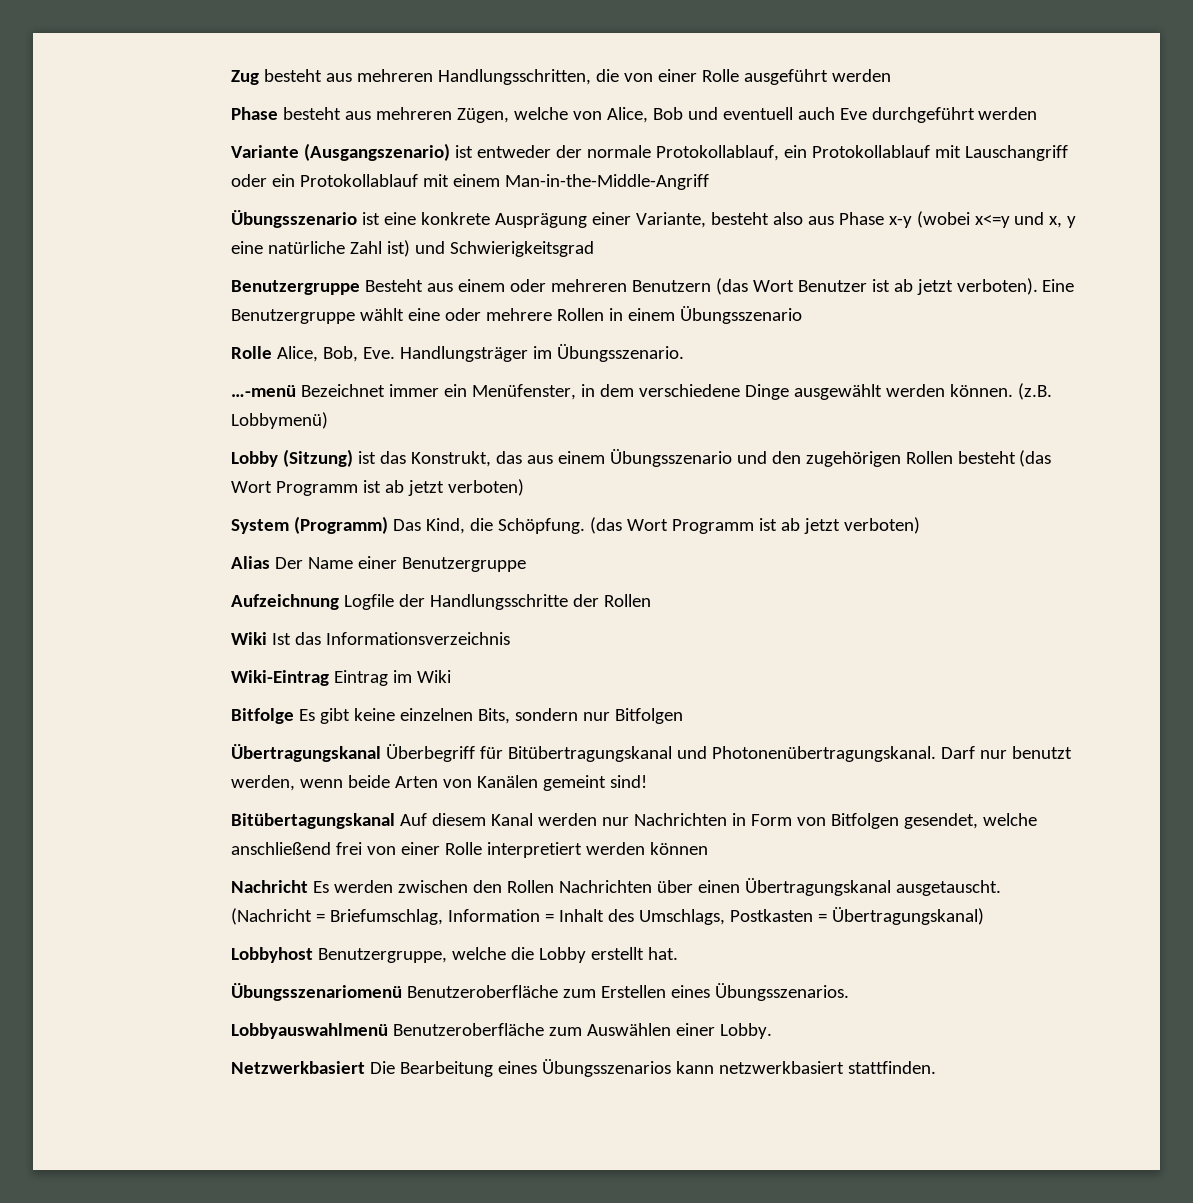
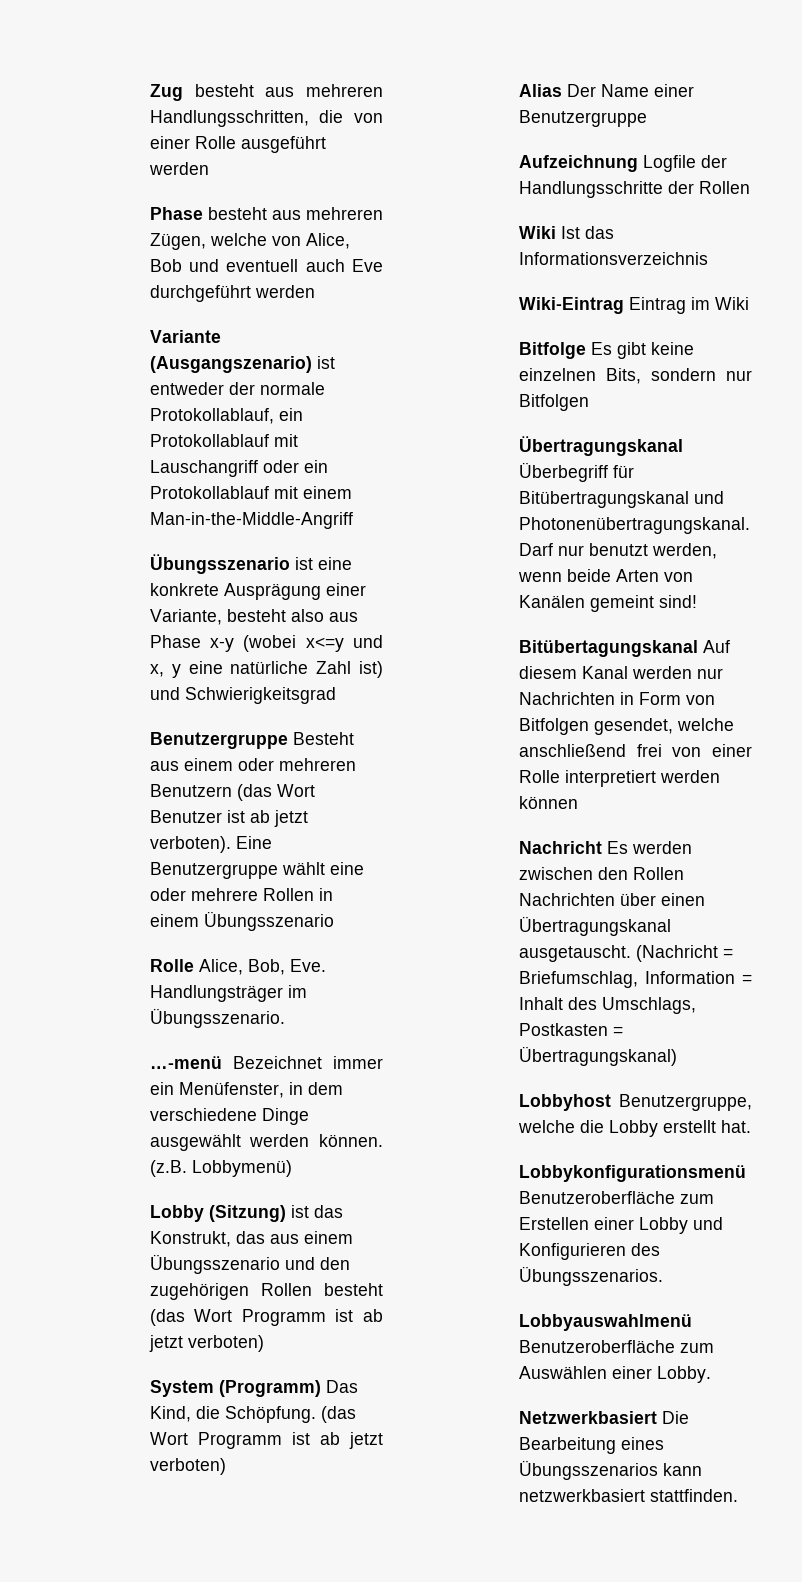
- Übungsszenariomenü Benutzeroberfläche zum Erstellen eines Übungsszenarios.
+ Lobbykonfigurationsmenü Benutzeroberfläche zum Erstellen einer Lobby und Konfigurieren des Übungsszenarios.

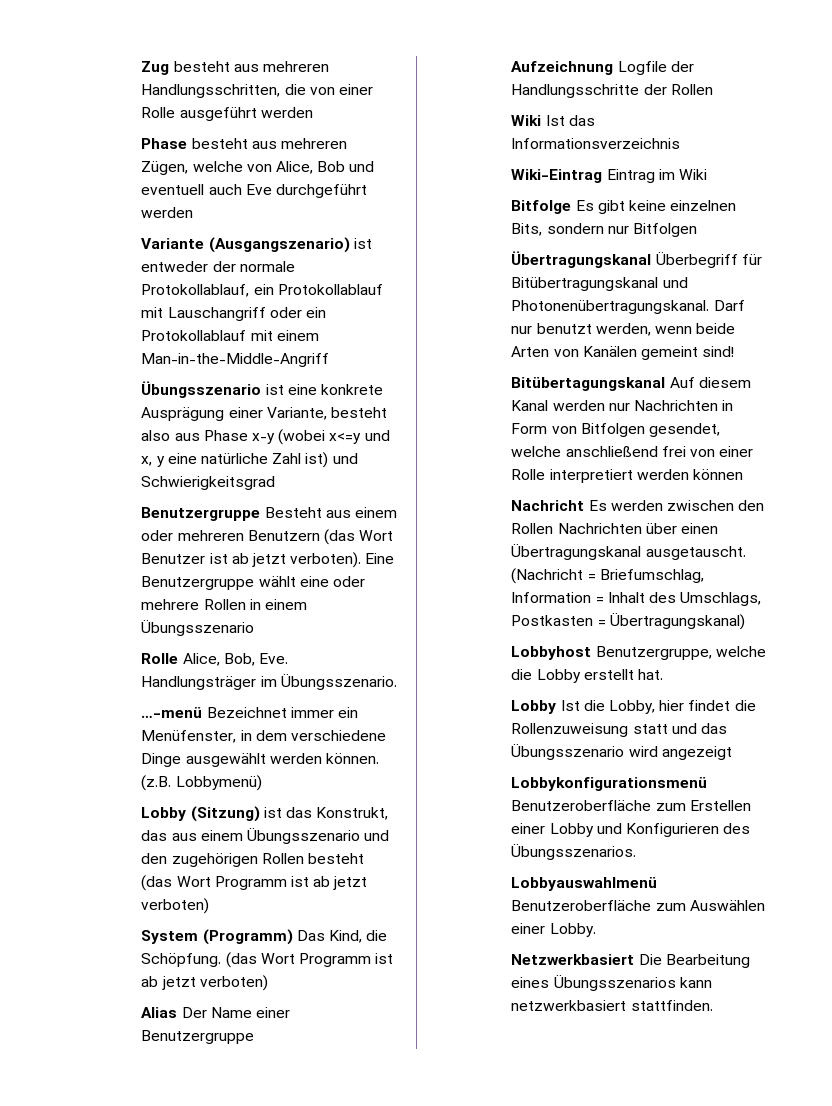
+ Lobby Ist die Lobby, hier findet die Rollenzuweisung statt und das Übungsszenario wird angezeigt

